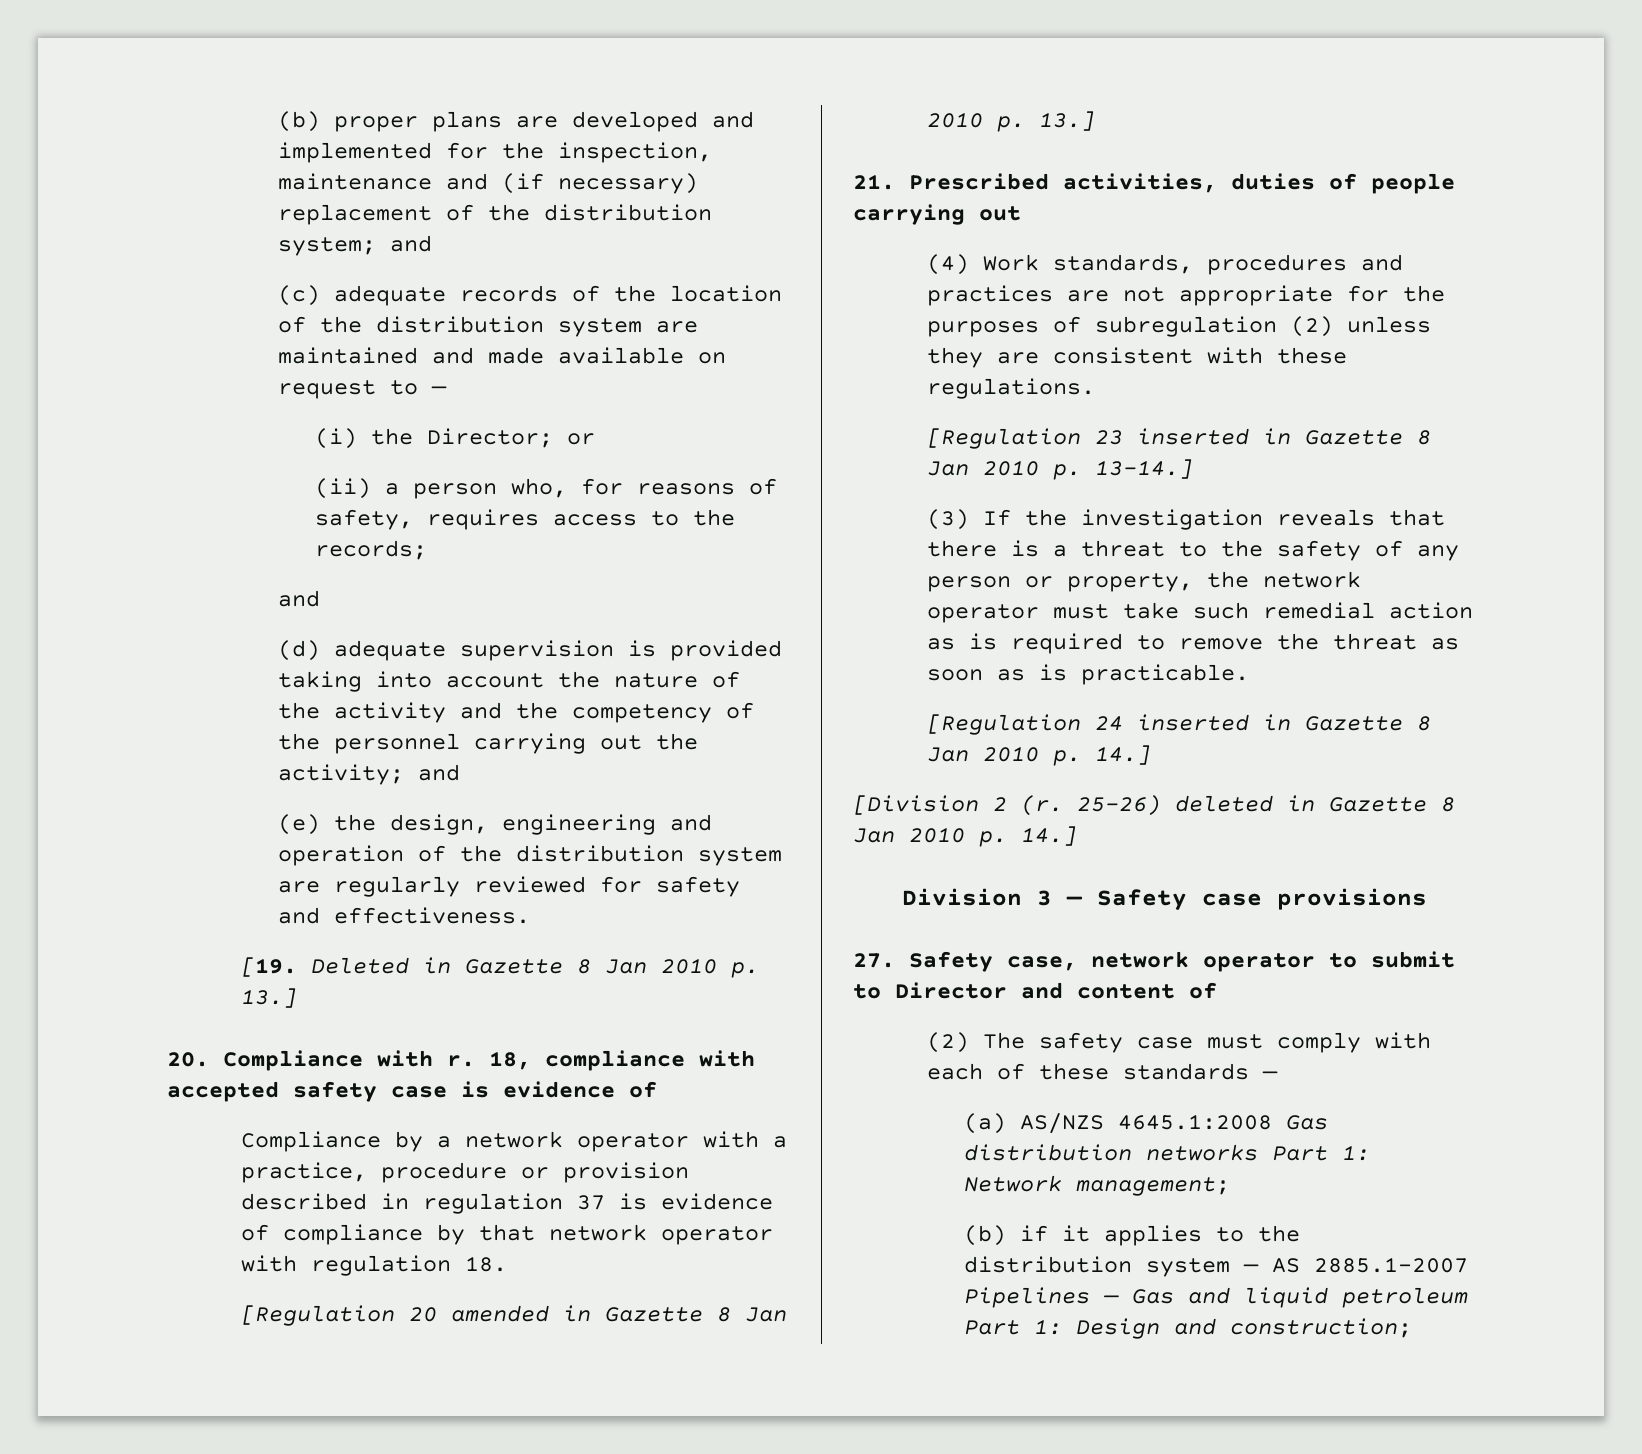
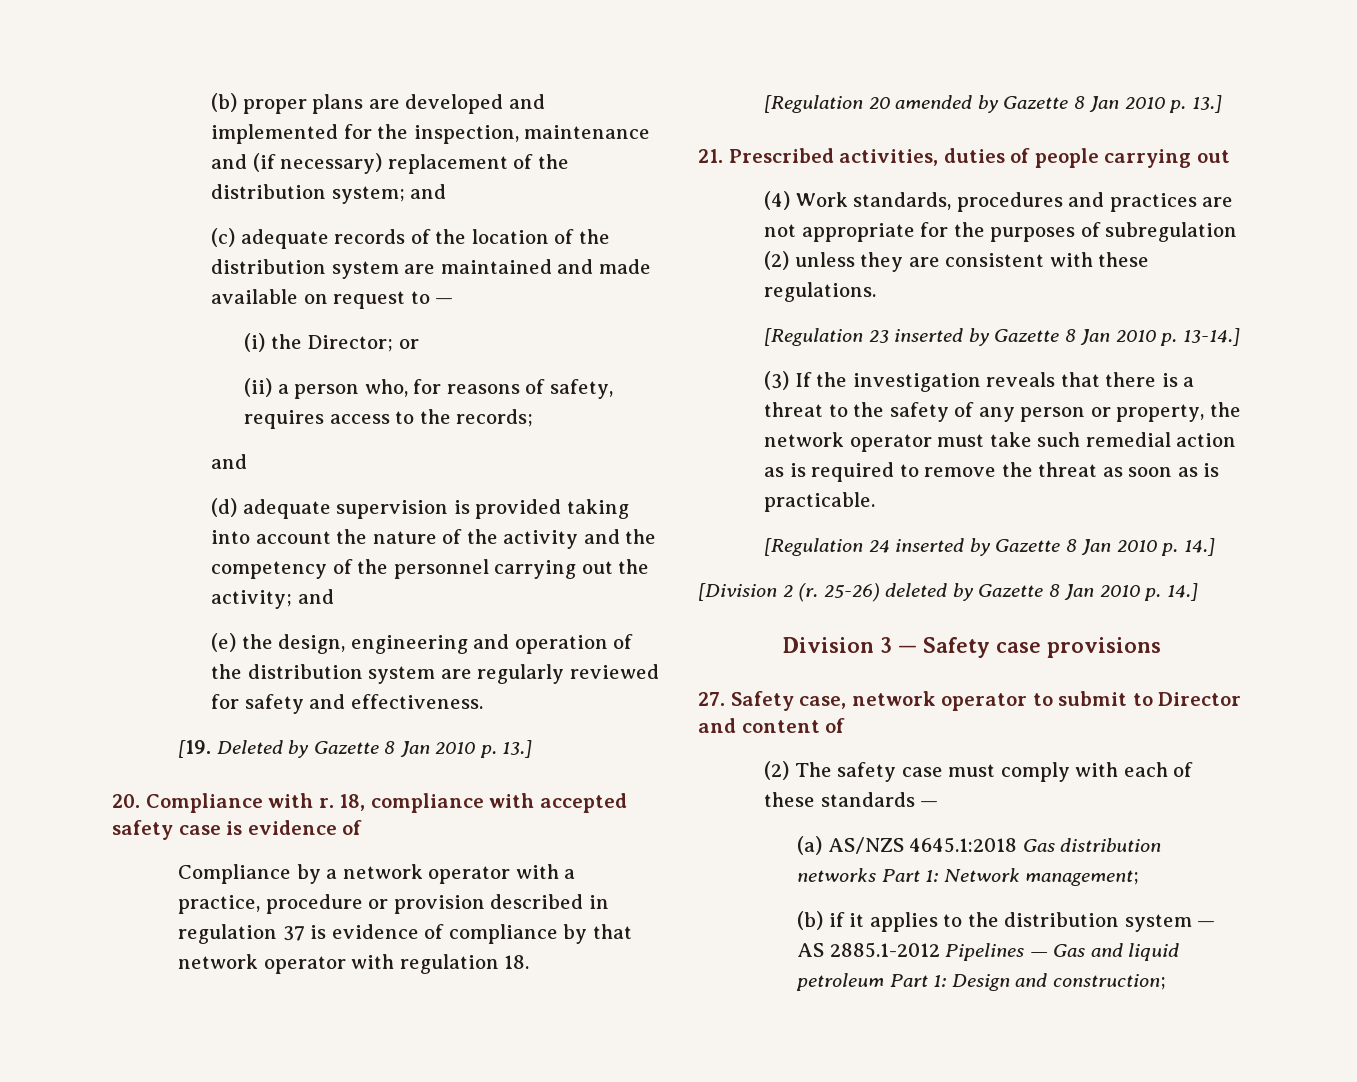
- [19. Deleted in Gazette 8 Jan 2010 p. 13.]
+ [19. Deleted by Gazette 8 Jan 2010 p. 13.]
- [Regulation 20 amended in Gazette 8 Jan 2010 p. 13.]
+ [Regulation 20 amended by Gazette 8 Jan 2010 p. 13.]
- [Regulation 23 inserted in Gazette 8 Jan 2010 p. 13-14.]
+ [Regulation 23 inserted by Gazette 8 Jan 2010 p. 13-14.]
- [Regulation 24 inserted in Gazette 8 Jan 2010 p. 14.]
+ [Regulation 24 inserted by Gazette 8 Jan 2010 p. 14.]
- 25-26) deleted in Gazette 8 Jan 2010 p. 14.]
+ 25-26) deleted by Gazette 8 Jan 2010 p. 14.]
- (a) AS/NZS 4645.1:2008 Gas distribution networks Part 1: Network management;
+ (a) AS/NZS 4645.1:2018 Gas distribution networks Part 1: Network management;
- (b) if it applies to the distribution system — AS 2885.1-2007 Pipelines — Gas and liquid petroleum Part 1: Design and construction;
+ (b) if it applies to the distribution system — AS 2885.1-2012 Pipelines — Gas and liquid petroleum Part 1: Design and construction;

